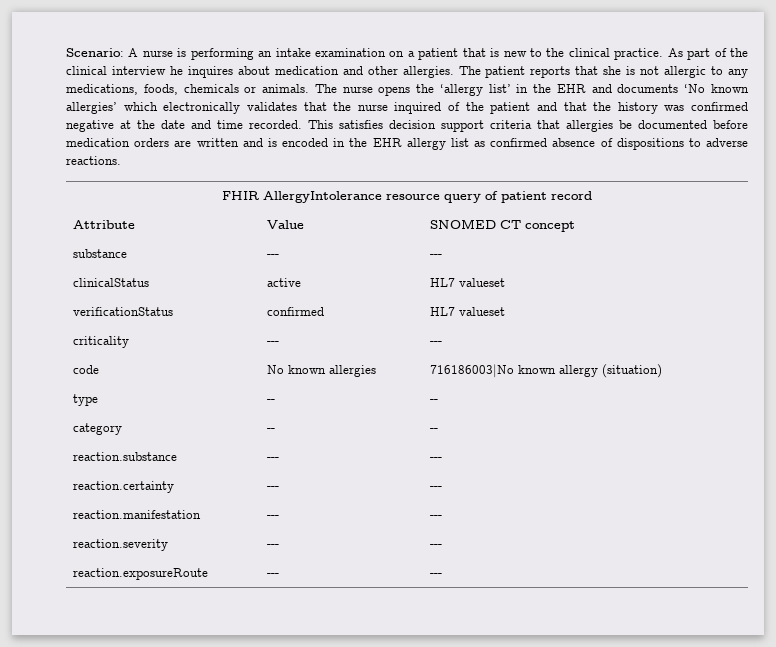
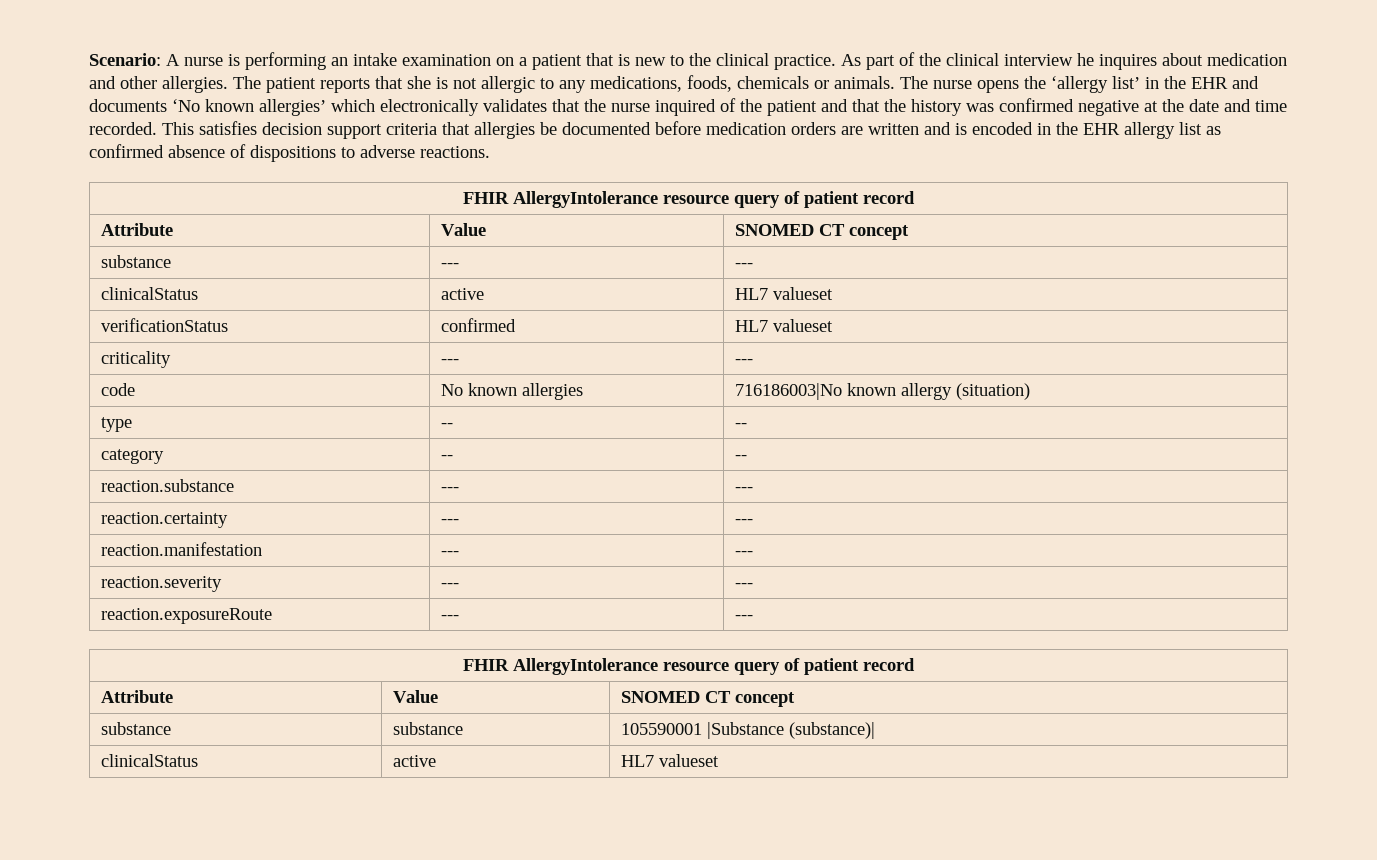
  reaction.exposureRoute | --- | ---
+ FHIR AllergyIntolerance resource query of patient record
+ Attribute | Value | SNOMED CT concept
+ substance | substance | 105590001 |Substance (substance)|
+ clinicalStatus | active | HL7 valueset

